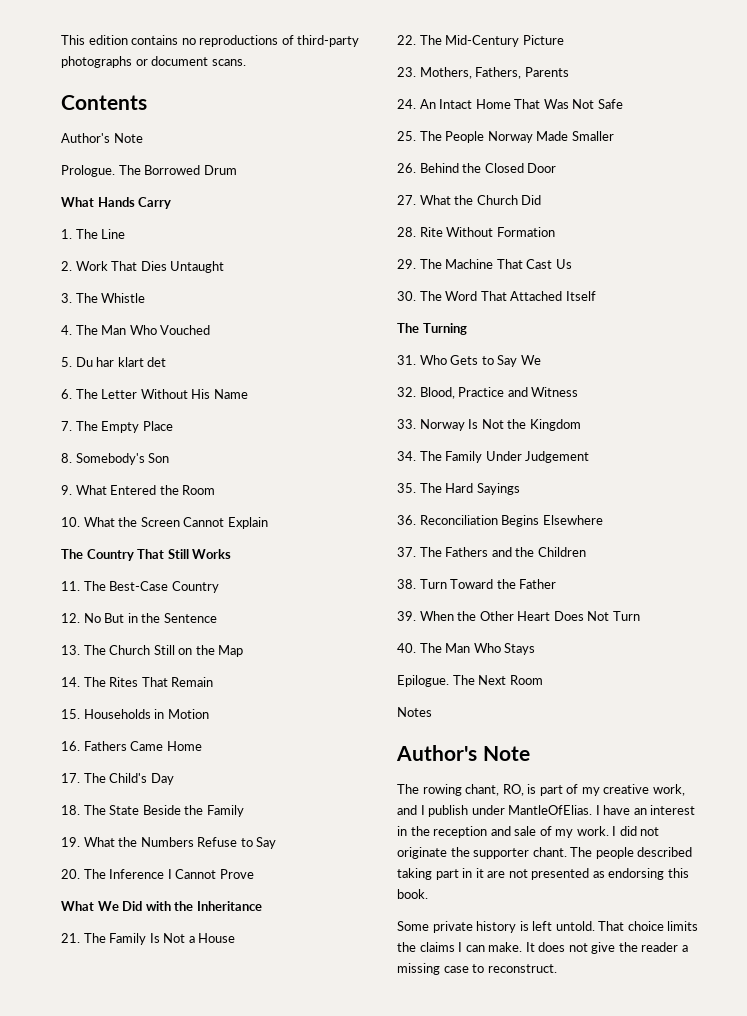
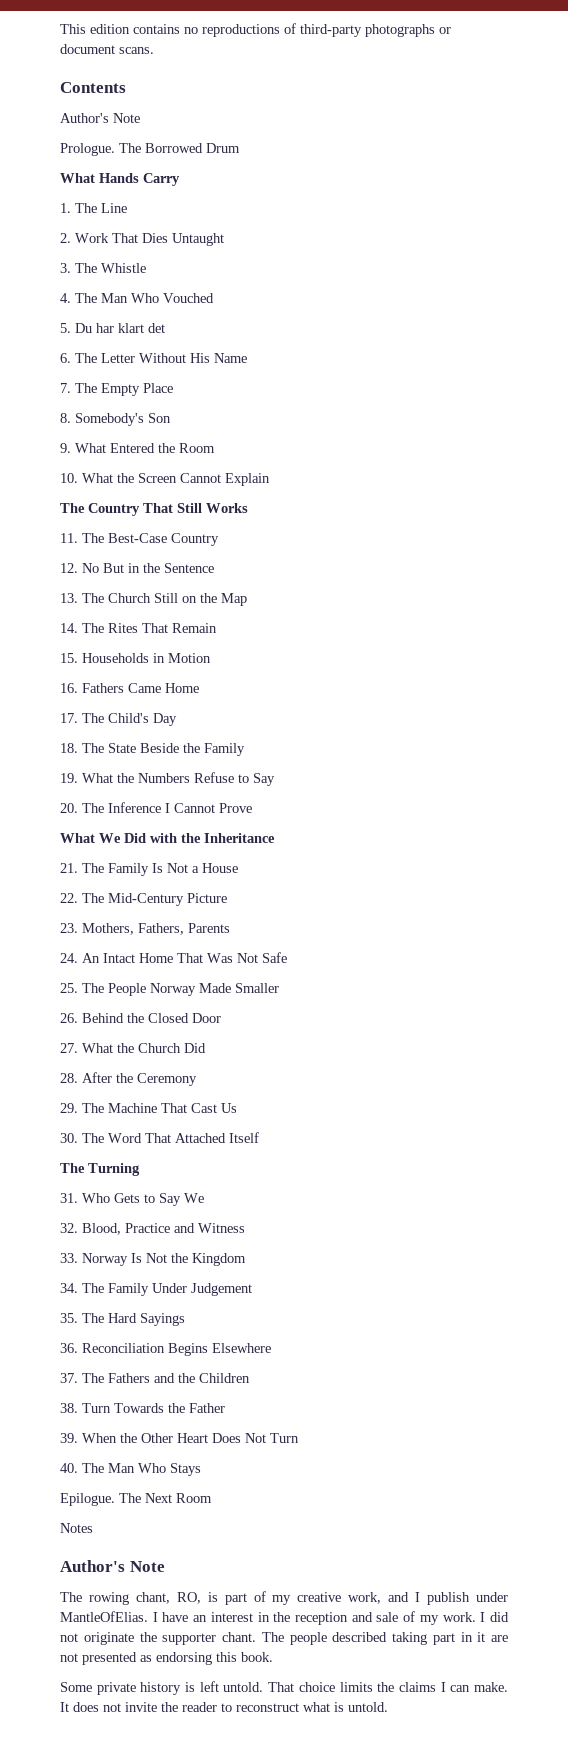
- 28. Rite Without Formation
+ 28. After the Ceremony
- 38. Turn Toward the Father
+ 38. Turn Towards the Father
- It does not give the reader a missing case to reconstruct.
+ It does not invite the reader to reconstruct what is untold.

